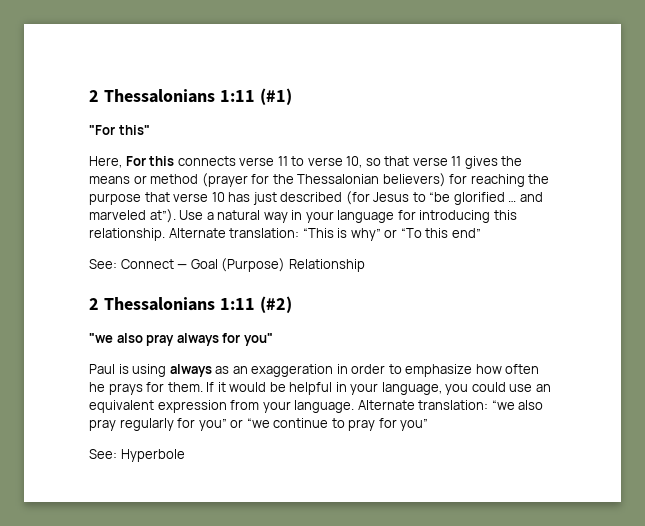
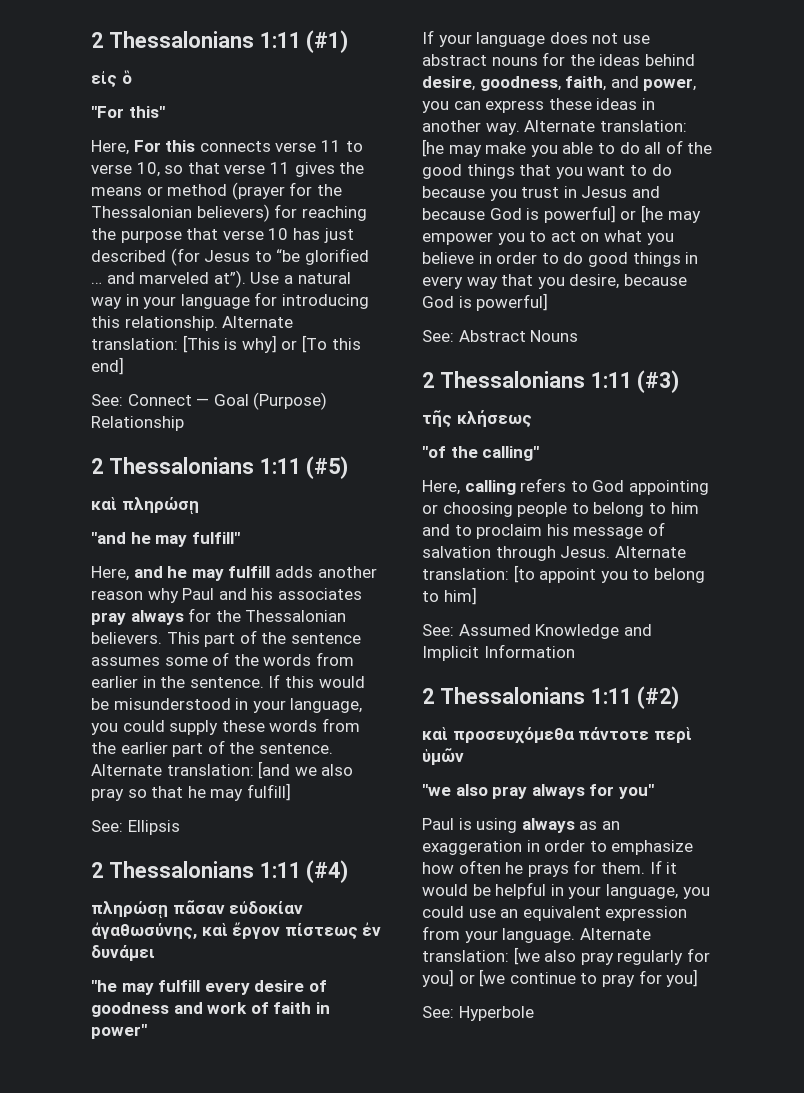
+ εἰς ὃ
- Alternate translation: “This is why” or “To this end”
+ Alternate translation: [This is why] or [To this end]
+ 2 Thessalonians 1:11 (#5)
+ καὶ πληρώσῃ
+ "and he may fulfill"
+ Here, and he may fulfill adds another reason why Paul and his associates pray always for the Thessalonian believers. This part of the sentence assumes some of the words from earlier in the sentence. If this would be misunderstood in your language, you could supply these words from the earlier part of the sentence. Alternate translation: [and we also pray so that he may fulfill]
+ See: Ellipsis
+ 2 Thessalonians 1:11 (#4)
+ πληρώσῃ πᾶσαν εὐδοκίαν ἀγαθωσύνης, καὶ ἔργον πίστεως ἐν δυνάμει
+ "he may fulfill every desire of goodness and work of faith in power"
+ If your language does not use abstract nouns for the ideas behind desire, goodness, faith, and power, you can express these ideas in another way. Alternate translation: [he may make you able to do all of the good things that you want to do because you trust in Jesus and because God is powerful] or [he may empower you to act on what you believe in order to do good things in every way that you desire, because God is powerful]
+ See: Abstract Nouns
+ 2 Thessalonians 1:11 (#3)
+ τῆς κλήσεως
+ "of the calling"
+ Here, calling refers to God appointing or choosing people to belong to him and to proclaim his message of salvation through Jesus. Alternate translation: [to appoint you to belong to him]
+ See: Assumed Knowledge and Implicit Information
+ καὶ προσευχόμεθα πάντοτε περὶ ὑμῶν
- Alternate translation: “we also pray regularly for you” or “we continue to pray for you”
+ Alternate translation: [we also pray regularly for you] or [we continue to pray for you]

